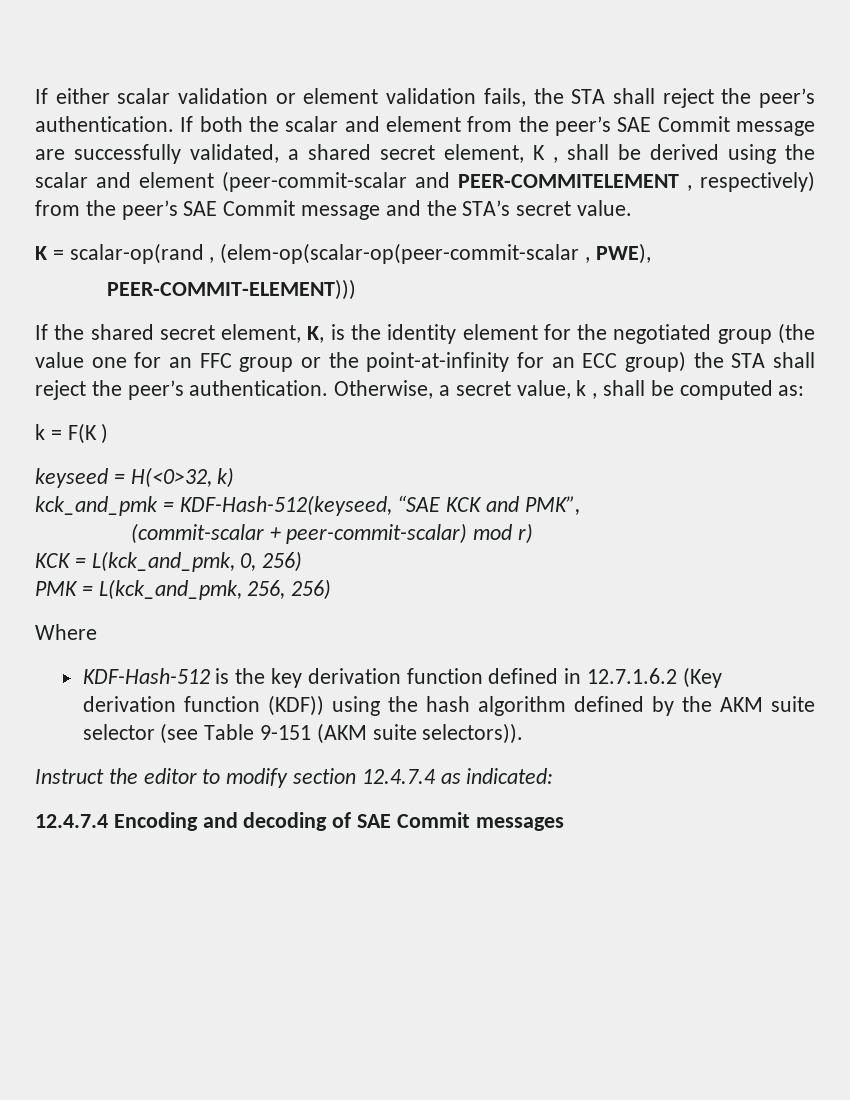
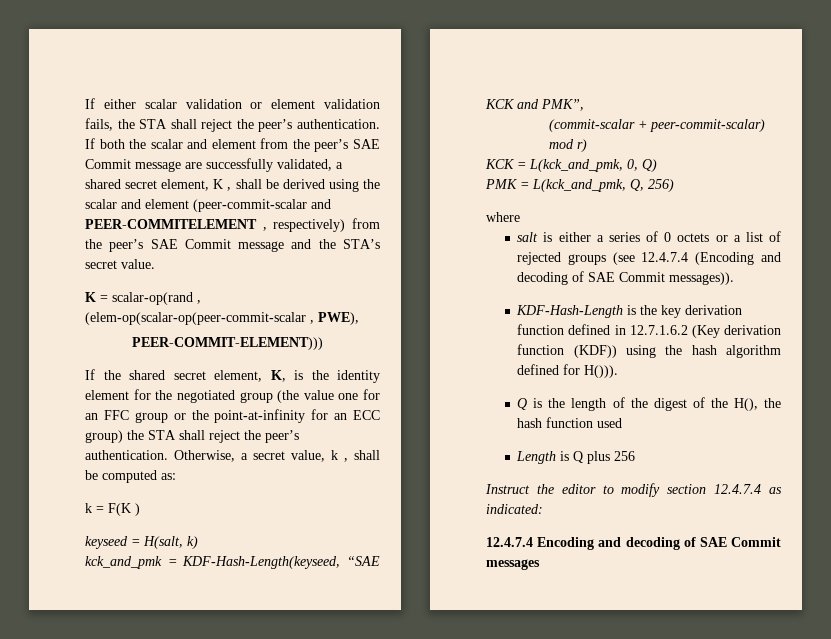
- keyseed = H(<0>32, k)
+ keyseed = H(salt, k)
- kck_and_pmk = KDF-Hash-512(keyseed, “SAE KCK and PMK”,
+ kck_and_pmk = KDF-Hash-Length(keyseed, “SAE KCK and PMK”,
- KCK = L(kck_and_pmk, 0, 256)
+ KCK = L(kck_and_pmk, 0, Q)
- PMK = L(kck_and_pmk, 256, 256)
- Where
- KDF-Hash-512 is the key derivation function defined in 12.7.1.6.2 (Key derivation function (KDF)) using the hash algorithm defined by the AKM suite selector (see Table 9-151 (AKM suite selectors)).
+ PMK = L(kck_and_pmk, Q, 256)
+ where
+ salt is either a series of 0 octets or a list of rejected groups (see 12.4.7.4 (Encoding and decoding of SAE Commit messages)).
+ KDF-Hash-Length is the key derivation function defined in 12.7.1.6.2 (Key derivation function (KDF)) using the hash algorithm defined for H())).
+ Q is the length of the digest of the H(), the hash function used
+ Length is Q plus 256

